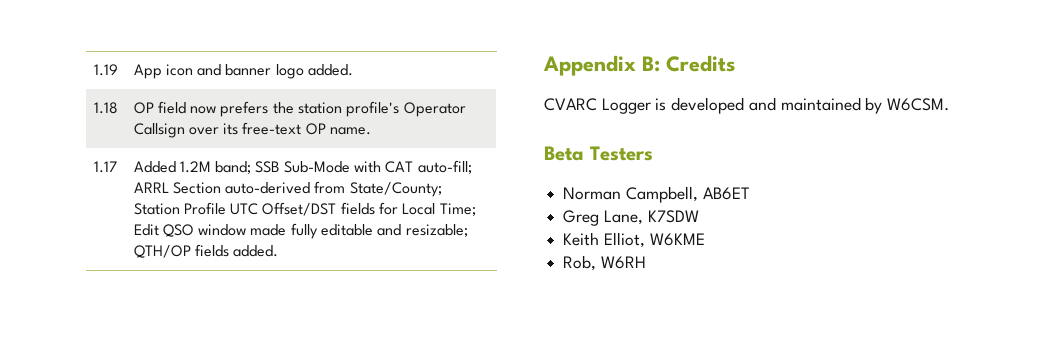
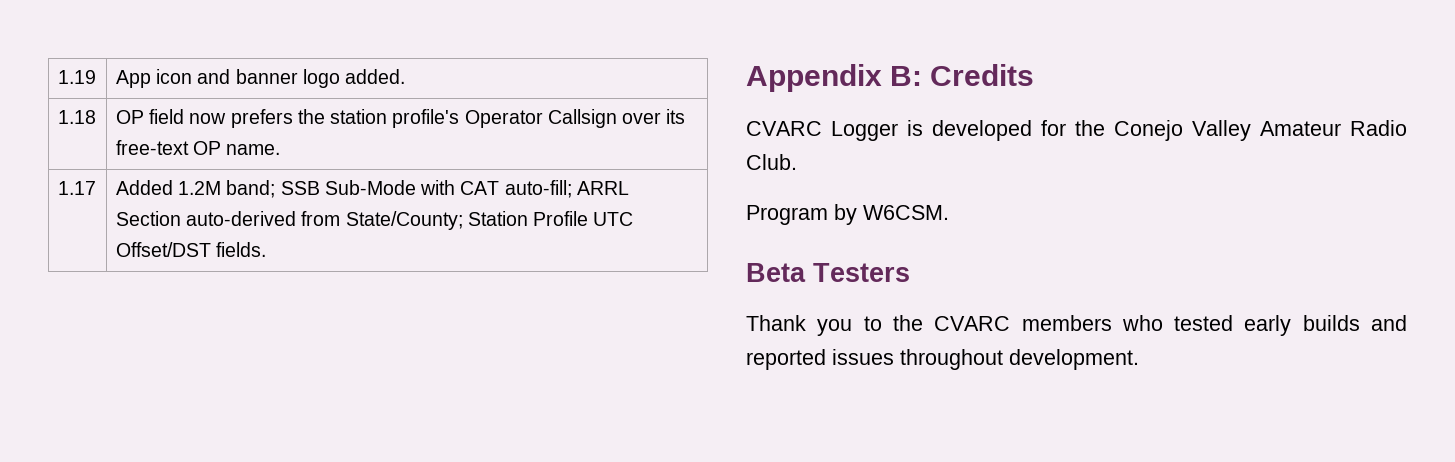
- 1.17 | Added 1.2M band; SSB Sub-Mode with CAT auto-fill; ARRL Section auto-derived from State/County; Station Profile UTC Offset/DST fields for Local Time; Edit QSO window made fully editable and resizable; QTH/OP fields added.
+ 1.17 | Added 1.2M band; SSB Sub-Mode with CAT auto-fill; ARRL Section auto-derived from State/County; Station Profile UTC Offset/DST fields.
- CVARC Logger is developed and maintained by W6CSM.
+ CVARC Logger is developed for the Conejo Valley Amateur Radio Club.
+ Program by W6CSM.
  Beta Testers
- Norman Campbell, AB6ET
- Greg Lane, K7SDW
- Keith Elliot, W6KME
- Rob, W6RH
+ Thank you to the CVARC members who tested early builds and reported issues throughout development.

